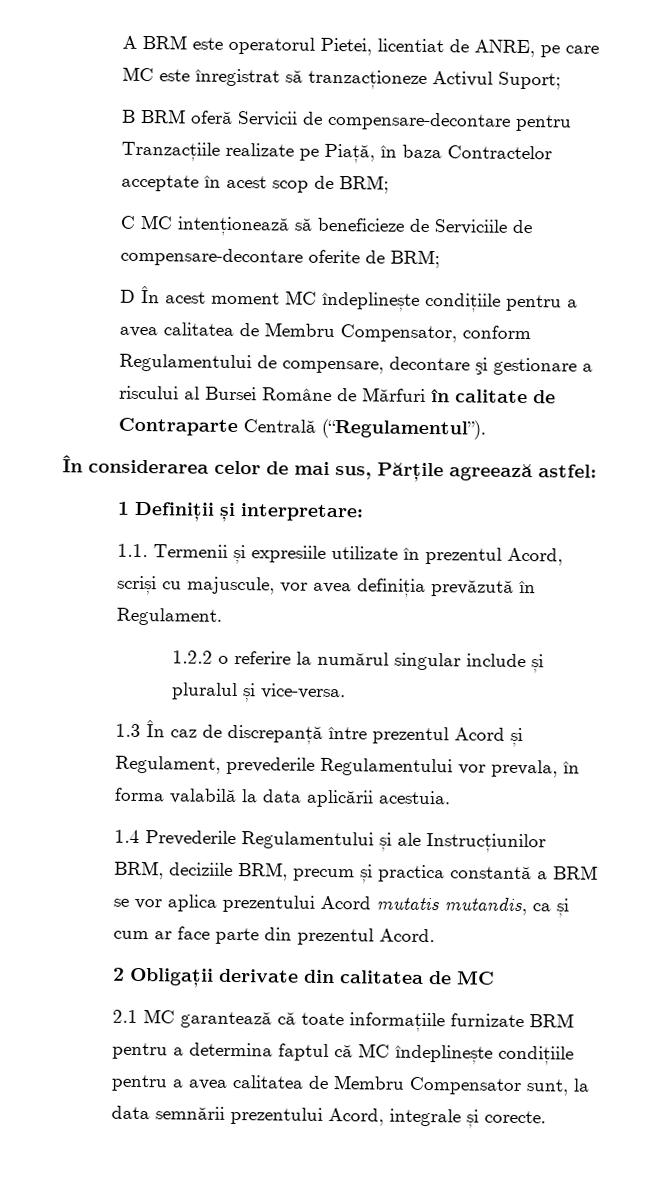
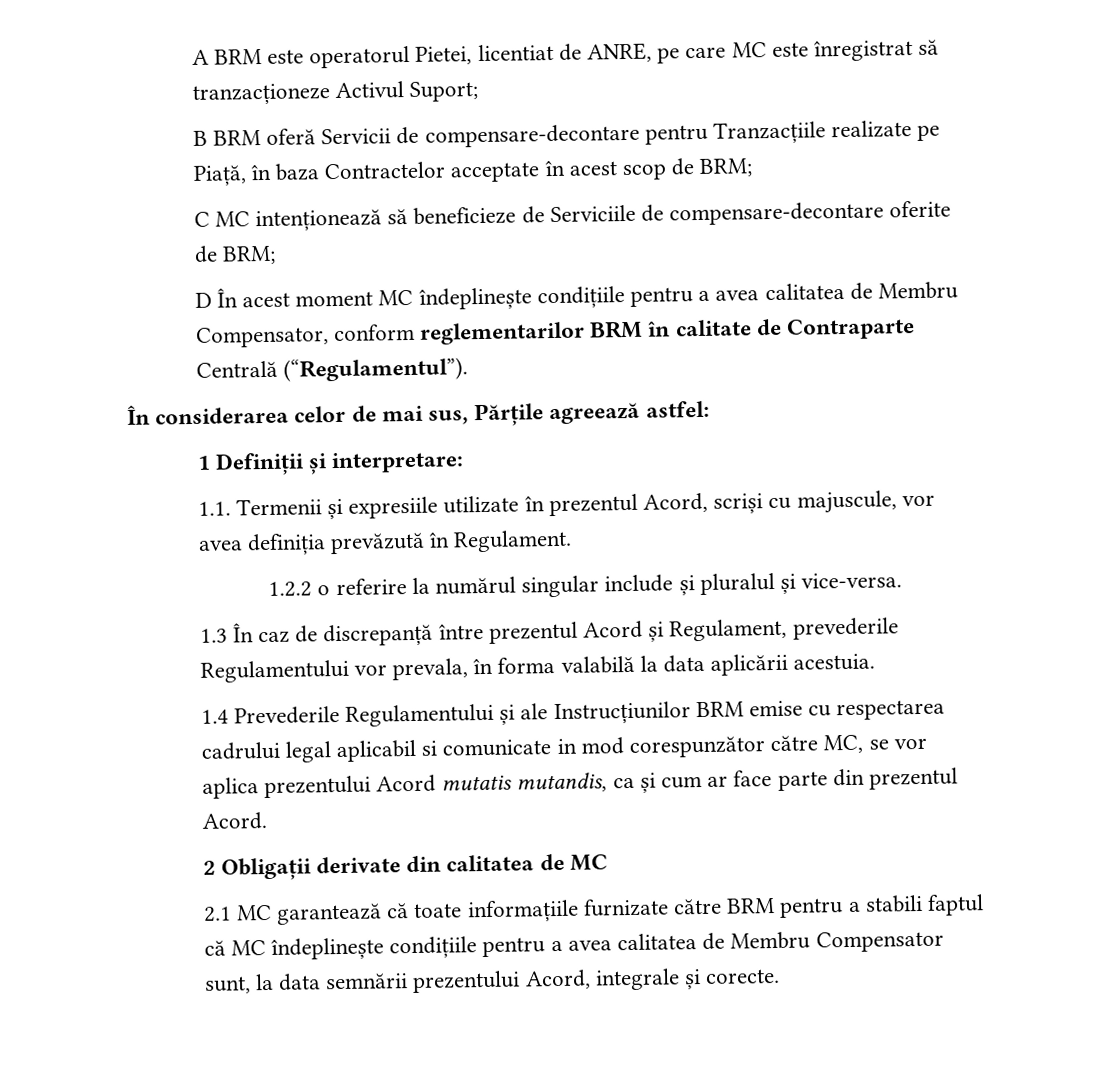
- D În acest moment MC îndeplinește condițiile pentru a avea calitatea de Membru Compensator, conform Regulamentului de compensare, decontare şi gestionare a riscului al Bursei Române de Mărfuri în calitate de Contraparte Centrală (“Regulamentul”).
+ D În acest moment MC îndeplinește condițiile pentru a avea calitatea de Membru Compensator, conform reglementarilor BRM în calitate de Contraparte Centrală (“Regulamentul”).
- 1.4 Prevederile Regulamentului și ale Instrucțiunilor BRM, deciziile BRM, precum și practica constantă a BRM se vor aplica prezentului Acord mutatis mutandis, ca și cum ar face parte din prezentul Acord.
+ 1.4 Prevederile Regulamentului și ale Instrucțiunilor BRM emise cu respectarea cadrului legal aplicabil si comunicate in mod corespunzător către MC, se vor aplica prezentului Acord mutatis mutandis, ca și cum ar face parte din prezentul Acord.
- 2.1 MC garantează că toate informațiile furnizate BRM pentru a determina faptul că MC îndeplinește condițiile pentru a avea calitatea de Membru Compensator sunt, la data semnării prezentului Acord, integrale și corecte.
+ 2.1 MC garantează că toate informațiile furnizate către BRM pentru a stabili faptul că MC îndeplinește condițiile pentru a avea calitatea de Membru Compensator sunt, la data semnării prezentului Acord, integrale și corecte.

